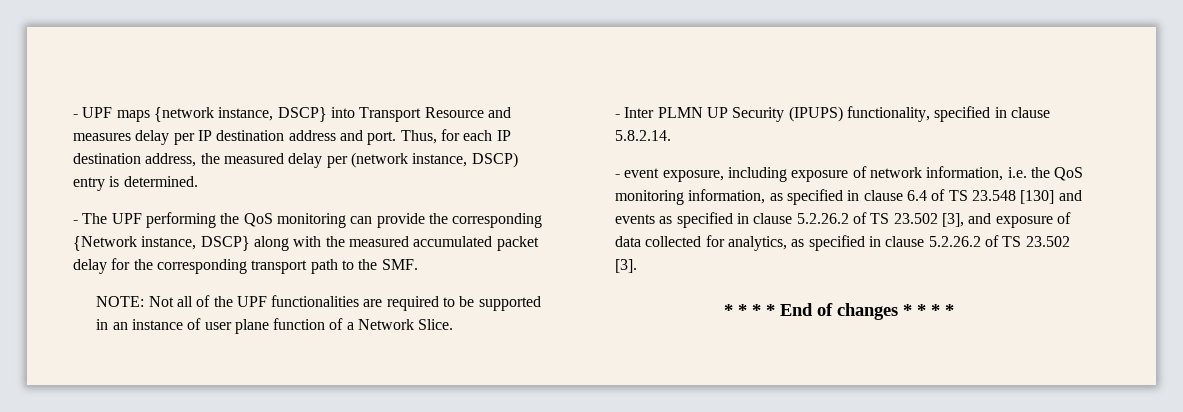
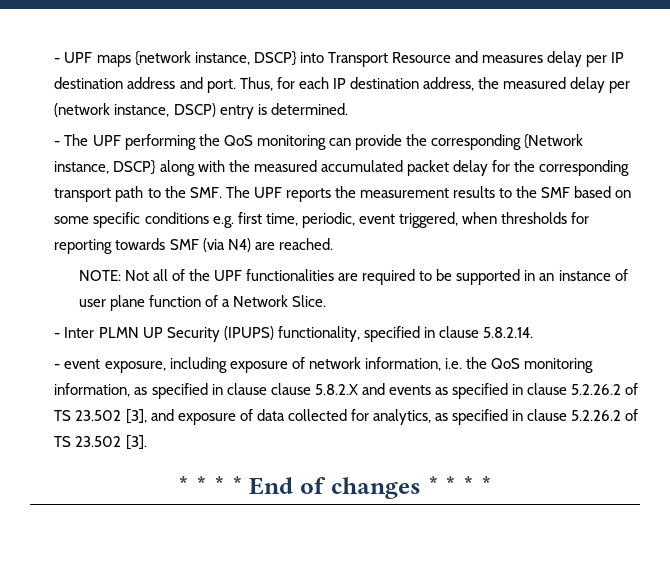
- - The UPF performing the QoS monitoring can provide the corresponding {Network instance, DSCP} along with the measured accumulated packet delay for the corresponding transport path to the SMF.
+ - The UPF performing the QoS monitoring can provide the corresponding {Network instance, DSCP} along with the measured accumulated packet delay for the corresponding transport path to the SMF. The UPF reports the measurement results to the SMF based on some specific conditions e.g. first time, periodic, event triggered, when thresholds for reporting towards SMF (via N4) are reached.
- - event exposure, including exposure of network information, i.e. the QoS monitoring information, as specified in clause 6.4 of TS 23.548 [130] and events as specified in clause 5.2.26.2 of TS 23.502 [3], and exposure of data collected for analytics, as specified in clause 5.2.26.2 of TS 23.502 [3].
+ - event exposure, including exposure of network information, i.e. the QoS monitoring information, as specified in clause clause 5.8.2.X and events as specified in clause 5.2.26.2 of TS 23.502 [3], and exposure of data collected for analytics, as specified in clause 5.2.26.2 of TS 23.502 [3].

